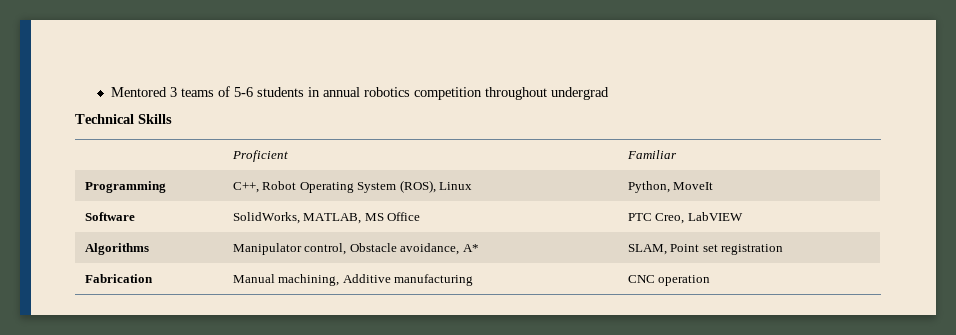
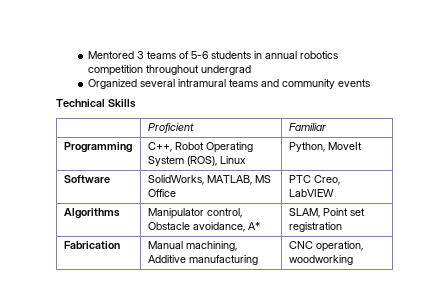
+ Organized several intramural teams and community events
- Fabrication | Manual machining, Additive manufacturing | CNC operation
+ Fabrication | Manual machining, Additive manufacturing | CNC operation, woodworking

